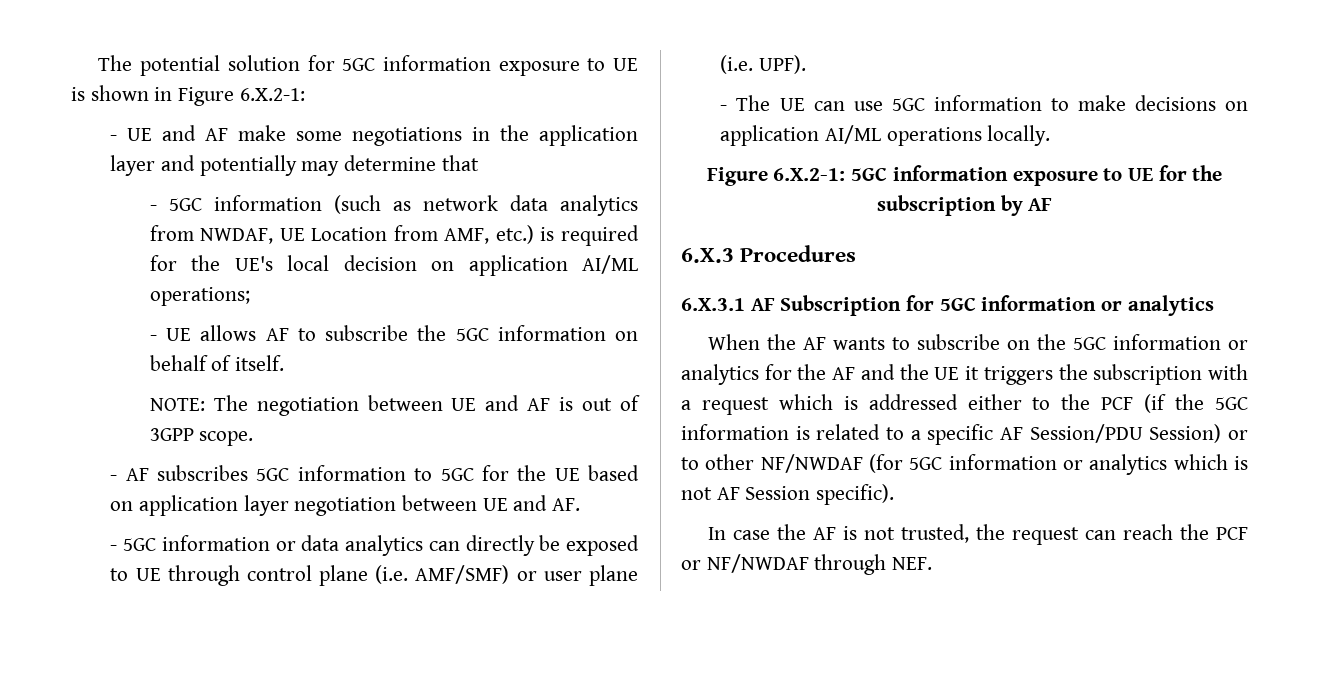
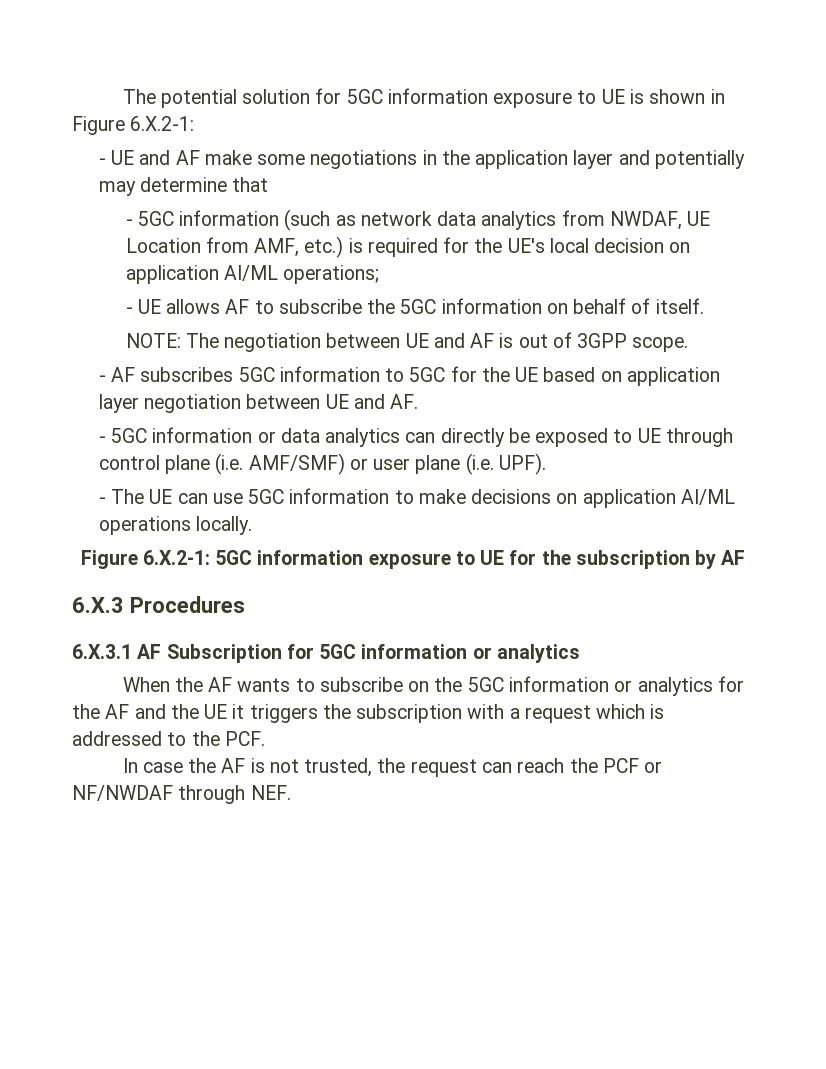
- When the AF wants to subscribe on the 5GC information or analytics for the AF and the UE it triggers the subscription with a request which is addressed either to the PCF (if the 5GC information is related to a specific AF Session/PDU Session) or to other NF/NWDAF (for 5GC information or analytics which is not AF Session specific).
+ When the AF wants to subscribe on the 5GC information or analytics for the AF and the UE it triggers the subscription with a request which is addressed to the PCF.

